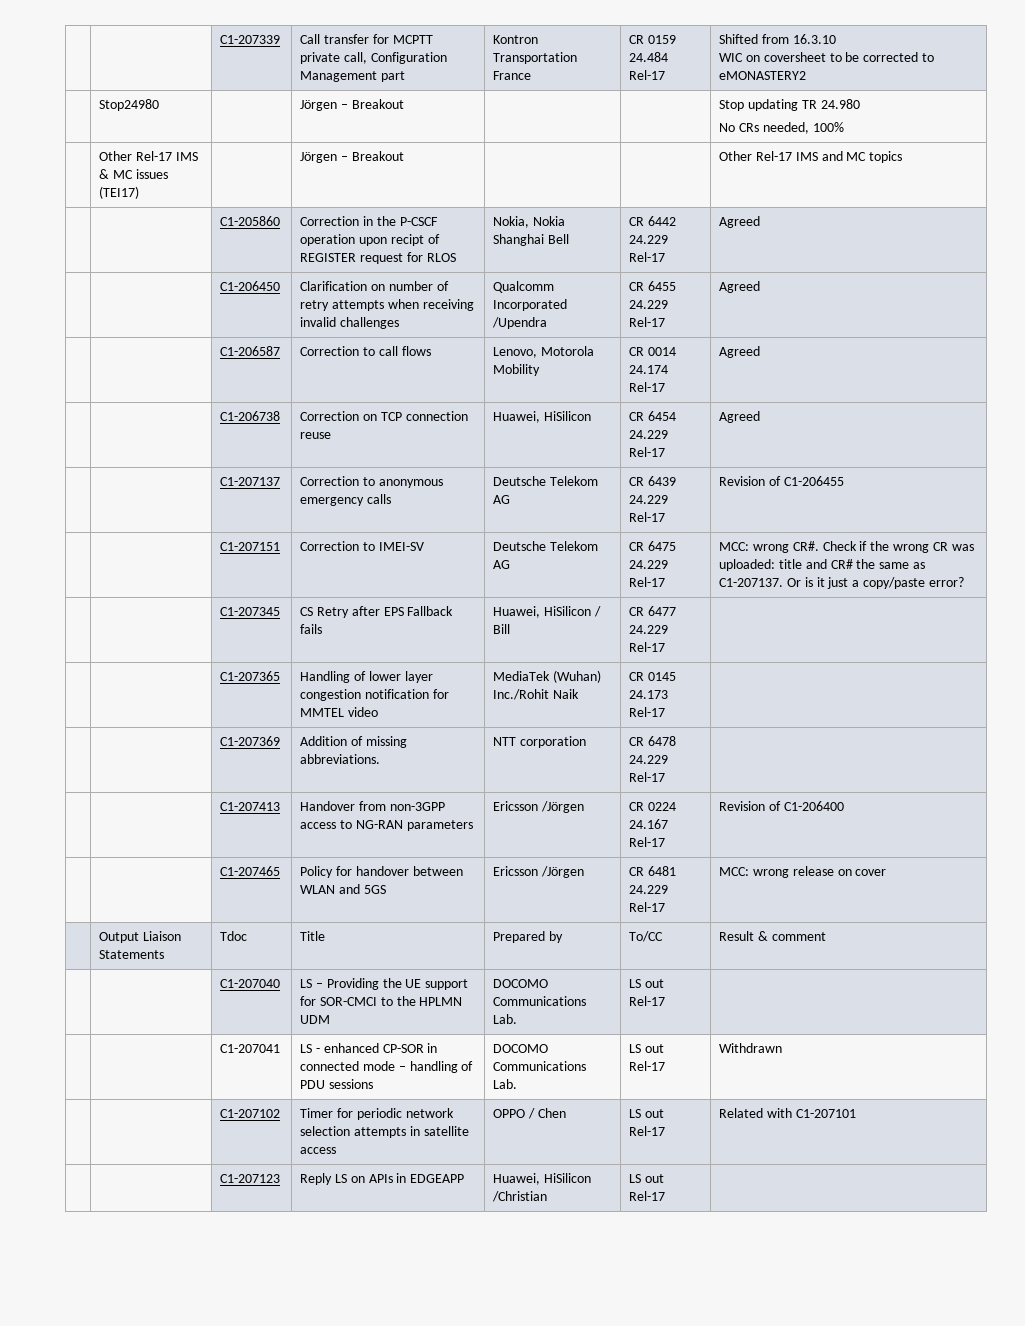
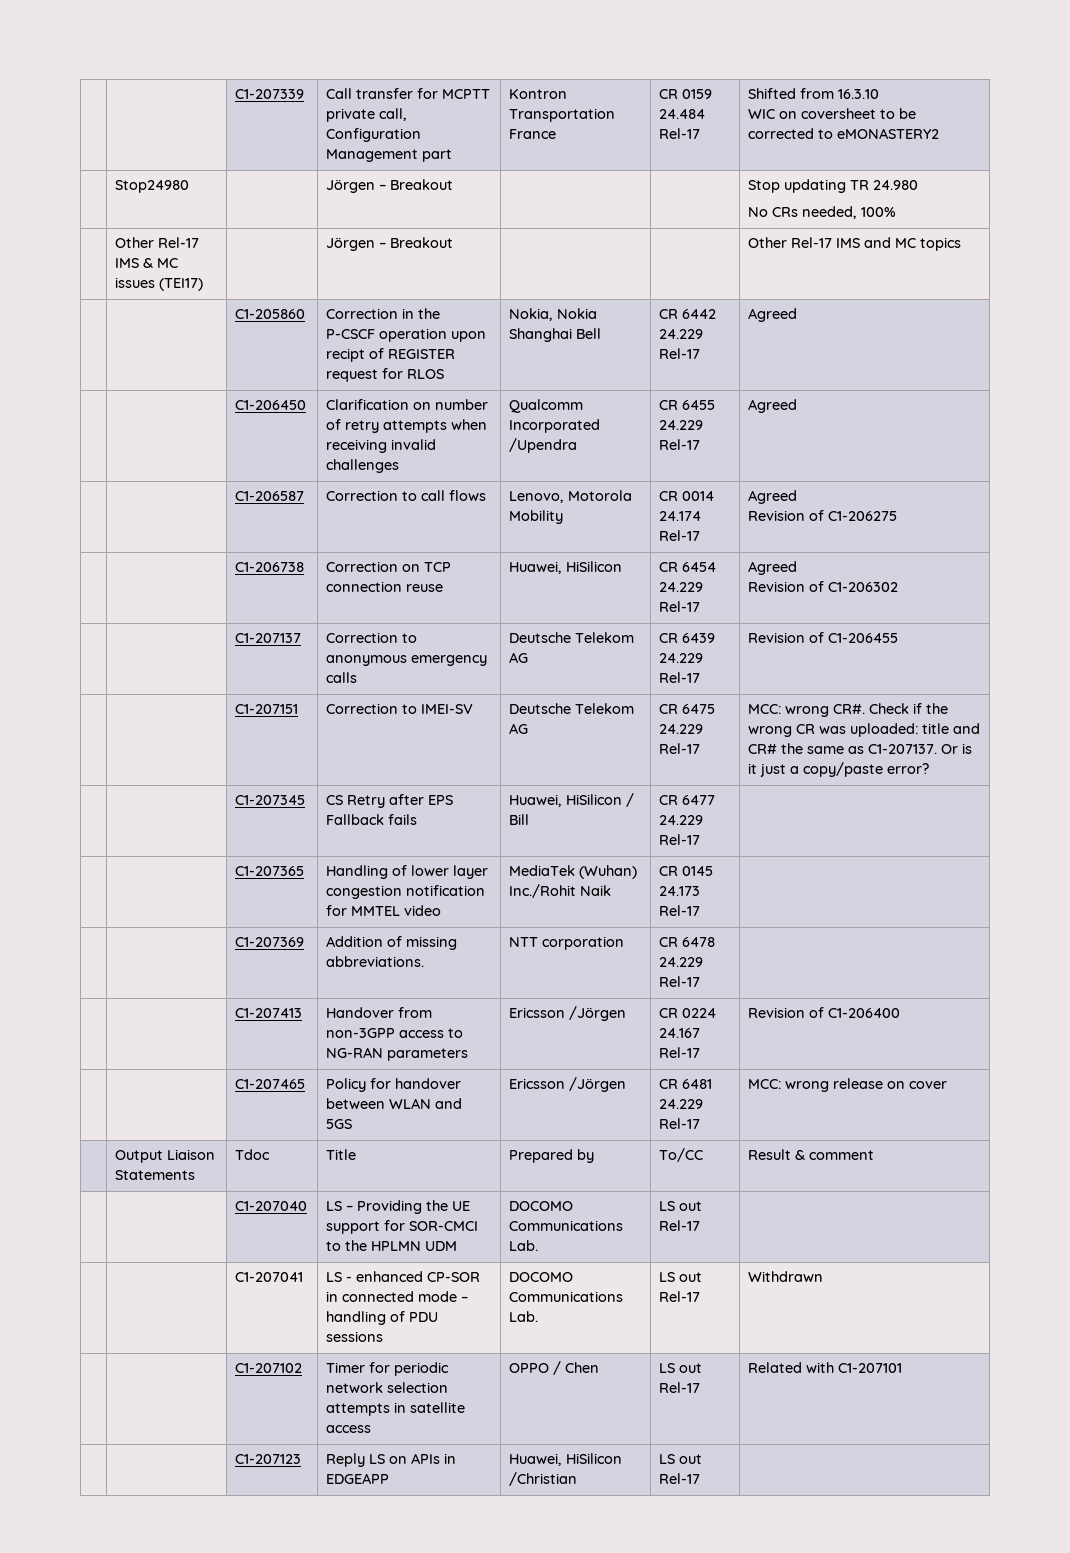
  | | C1-206587 | Correction to call flows | Lenovo, Motorola Mobility | CR 0014 24.174 Rel-17 | Agreed
+ Revision of C1-206275
  | | C1-206738 | Correction on TCP connection reuse | Huawei, HiSilicon | CR 6454 24.229 Rel-17 | Agreed
+ Revision of C1-206302

